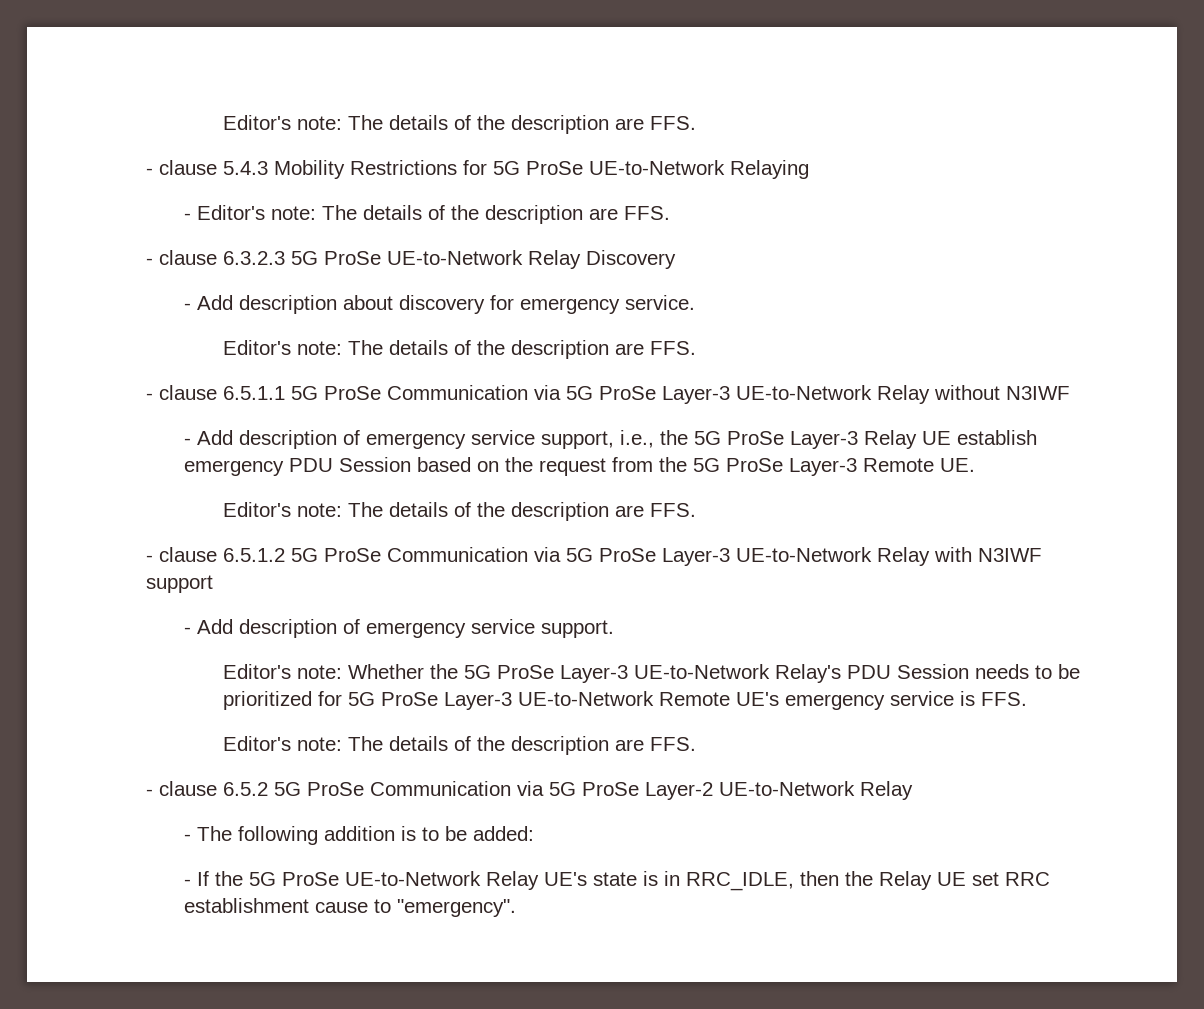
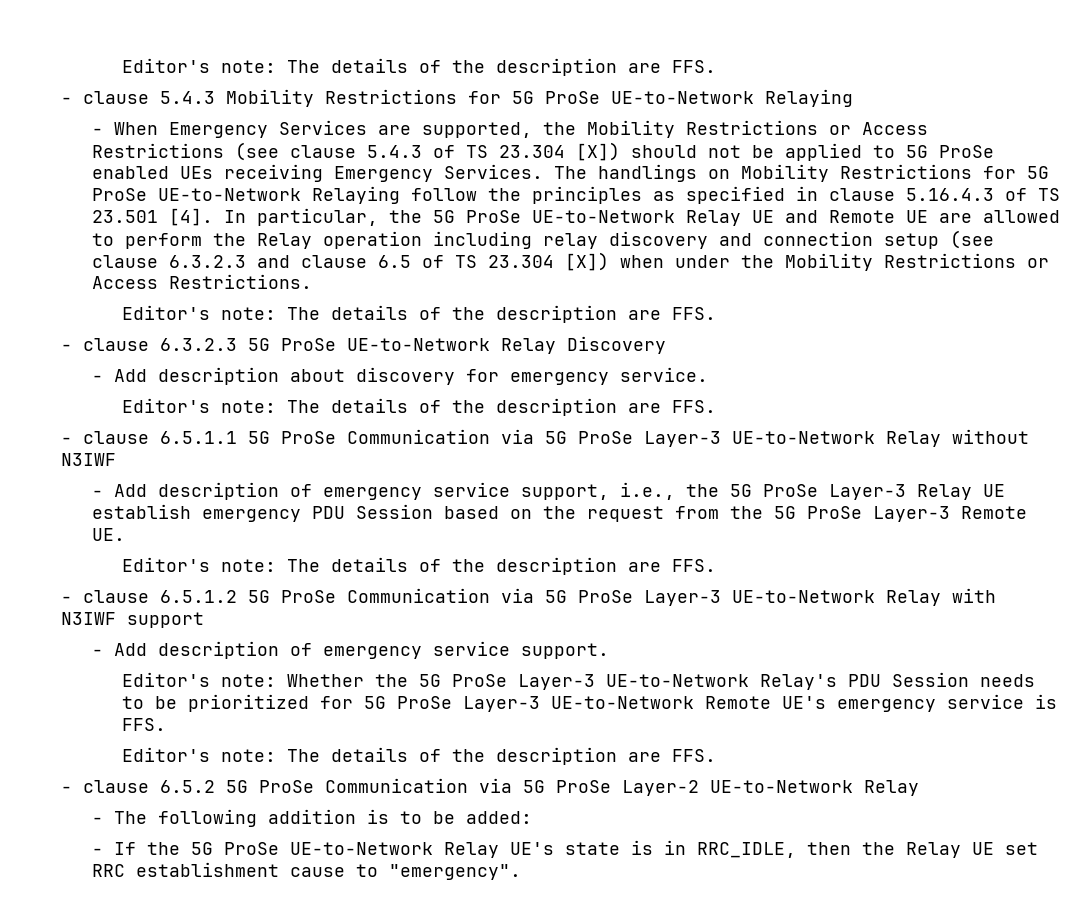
- - Editor's note: The details of the description are FFS.
+ - When Emergency Services are supported, the Mobility Restrictions or Access Restrictions (see clause 5.4.3 of TS 23.304 [X]) should not be applied to 5G ProSe enabled UEs receiving Emergency Services. The handlings on Mobility Restrictions for 5G ProSe UE-to-Network Relaying follow the principles as specified in clause 5.16.4.3 of TS 23.501 [4]. In particular, the 5G ProSe UE-to-Network Relay UE and Remote UE are allowed to perform the Relay operation including relay discovery and connection setup (see clause 6.3.2.3 and clause 6.5 of TS 23.304 [X]) when under the Mobility Restrictions or Access Restrictions.
+ Editor's note: The details of the description are FFS.

